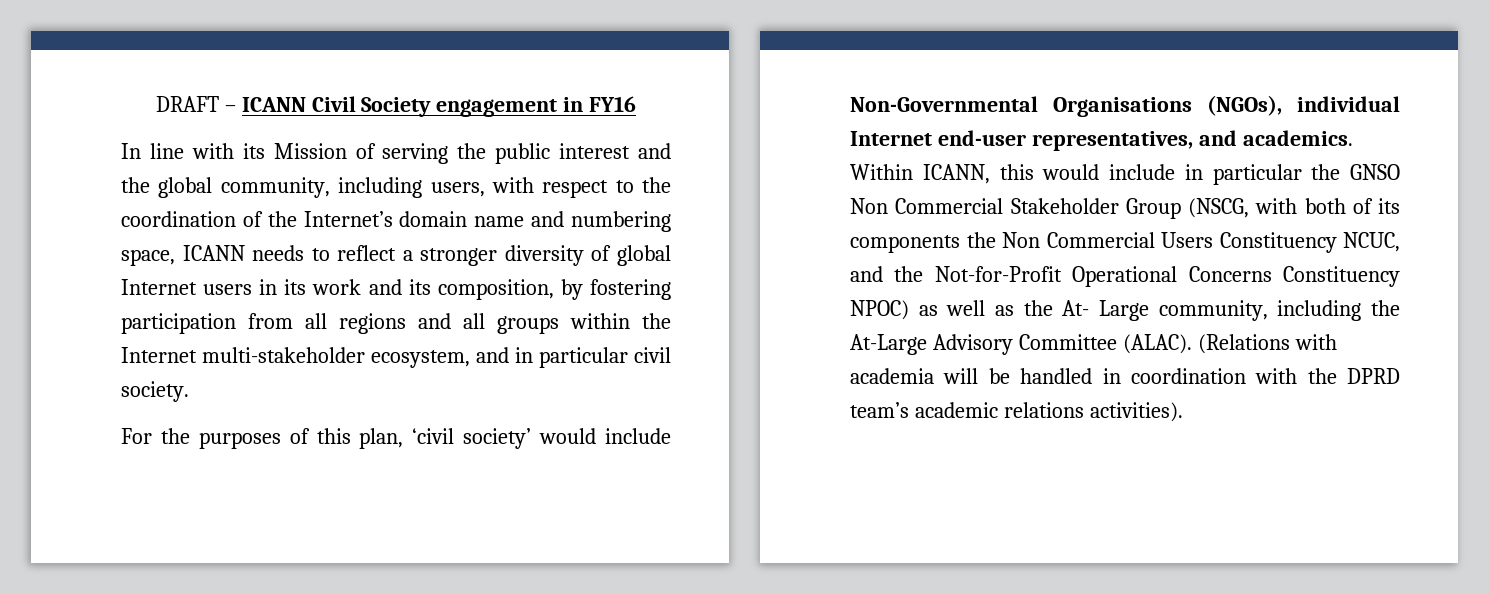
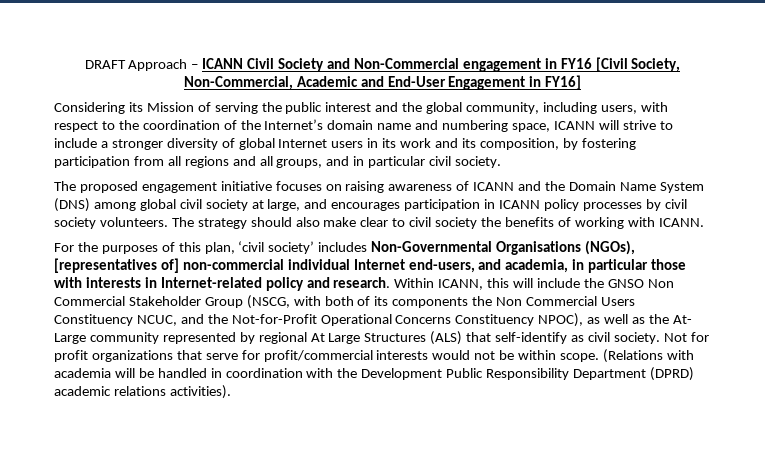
- DRAFT – ICANN Civil Society engagement in FY16
- In line with its Mission of serving the public interest and the global community, including users, with respect to the coordination of the Internet’s domain name and numbering space, ICANN needs to reflect a stronger diversity of global Internet users in its work and its composition, by fostering participation from all regions and all groups within the Internet multi-stakeholder ecosystem, and in particular civil society.
+ DRAFT Approach – ICANN Civil Society and Non-Commercial engagement in FY16 [Civil Society, Non-Commercial, Academic and End-User Engagement in FY16]
+ Considering its Mission of serving the public interest and the global community, including users, with respect to the coordination of the Internet’s domain name and numbering space, ICANN will strive to include a stronger diversity of global Internet users in its work and its composition, by fostering participation from all regions and all groups, and in particular civil society.
+ The proposed engagement initiative focuses on raising awareness of ICANN and the Domain Name System (DNS) among global civil society at large, and encourages participation in ICANN policy processes by civil society volunteers. The strategy should also make clear to civil society the benefits of working with ICANN.
- For the purposes of this plan, ‘civil society’ would include Non-Governmental Organisations (NGOs), individual Internet end-user representatives, and academics. Within ICANN, this would include in particular the GNSO Non Commercial Stakeholder Group (NSCG, with both of its components the Non Commercial Users Constituency NCUC, and the Not-for-Profit Operational Concerns Constituency NPOC) as well as the At- Large community, including the At-Large Advisory Committee (ALAC).
+ For the purposes of this plan, ‘civil society’ includes Non-Governmental Organisations (NGOs), [representatives of] non-commercial individual Internet end-users, and academia, in particular those with interests in Internet-related policy and research. Within ICANN, this will include the GNSO Non Commercial Stakeholder Group (NSCG, with both of its components the Non Commercial Users Constituency NCUC, and the Not-for-Profit Operational Concerns Constituency NPOC), as well as the At- Large community represented by regional At Large Structures (ALS) that self-identify as civil society. Not for profit organizations that serve for profit/commercial interests would not be within scope.
- (Relations with academia will be handled in coordination with the DPRD team’s academic relations activities).
+ (Relations with academia will be handled in coordination with the Development Public Responsibility Department (DPRD) academic relations activities).

